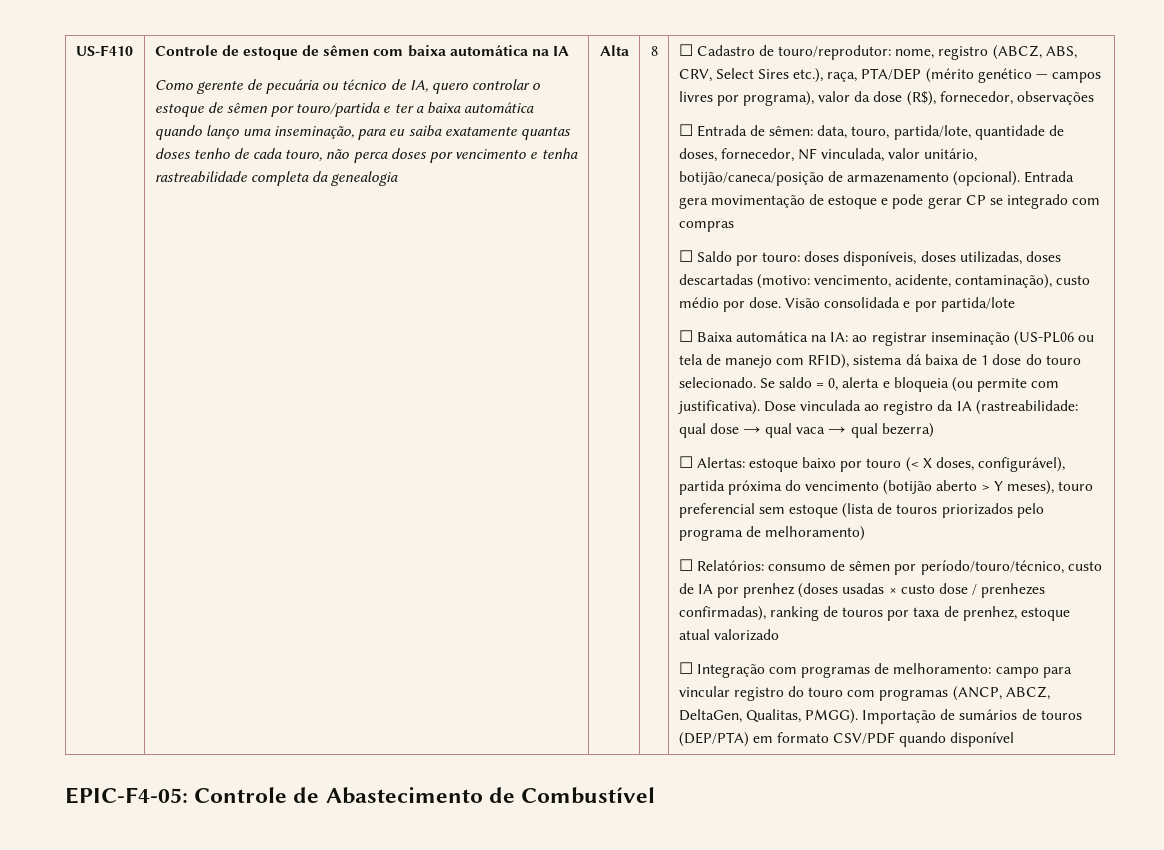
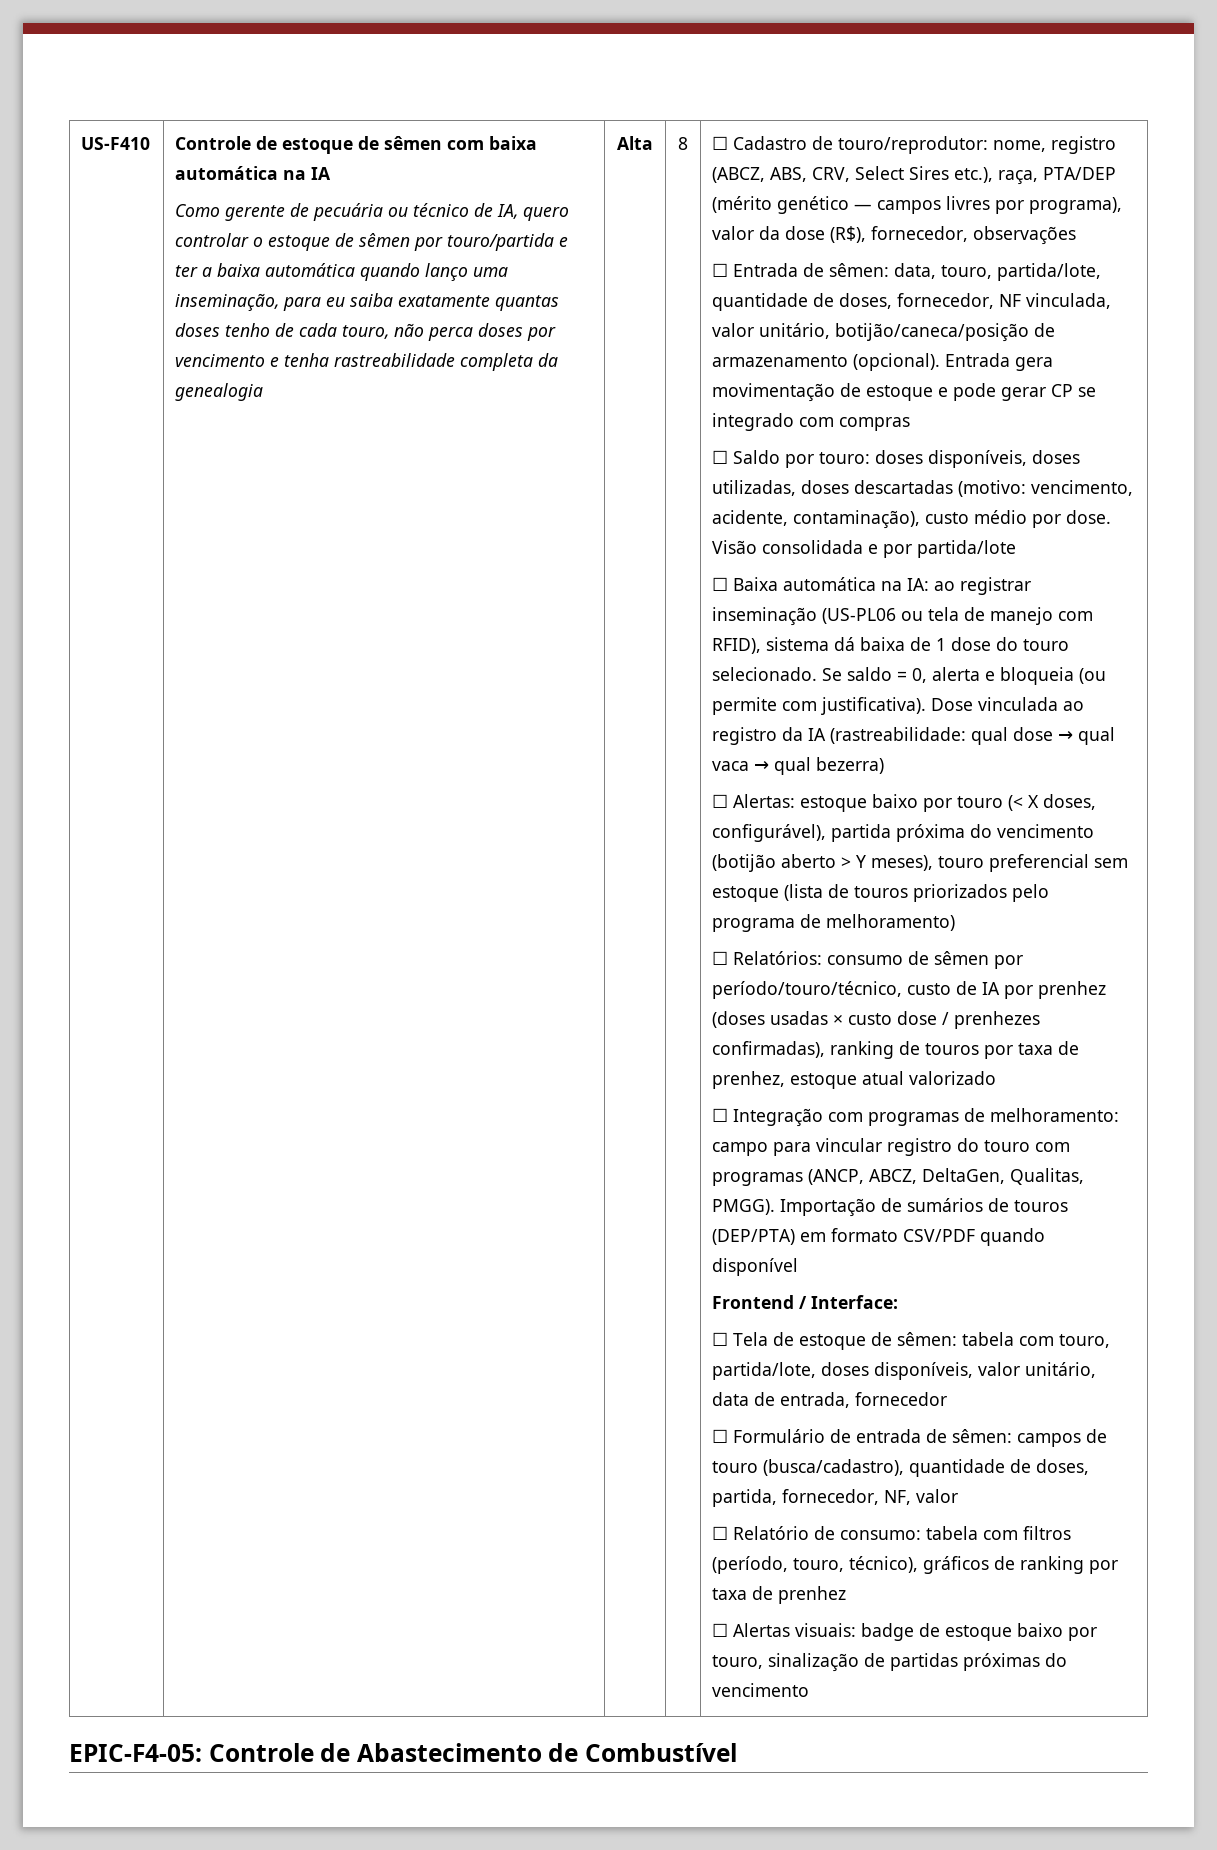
+ Frontend / Interface:
+ ☐ Tela de estoque de sêmen: tabela com touro, partida/lote, doses disponíveis, valor unitário, data de entrada, fornecedor
+ ☐ Formulário de entrada de sêmen: campos de touro (busca/cadastro), quantidade de doses, partida, fornecedor, NF, valor
+ ☐ Relatório de consumo: tabela com filtros (período, touro, técnico), gráficos de ranking por taxa de prenhez
+ ☐ Alertas visuais: badge de estoque baixo por touro, sinalização de partidas próximas do vencimento

